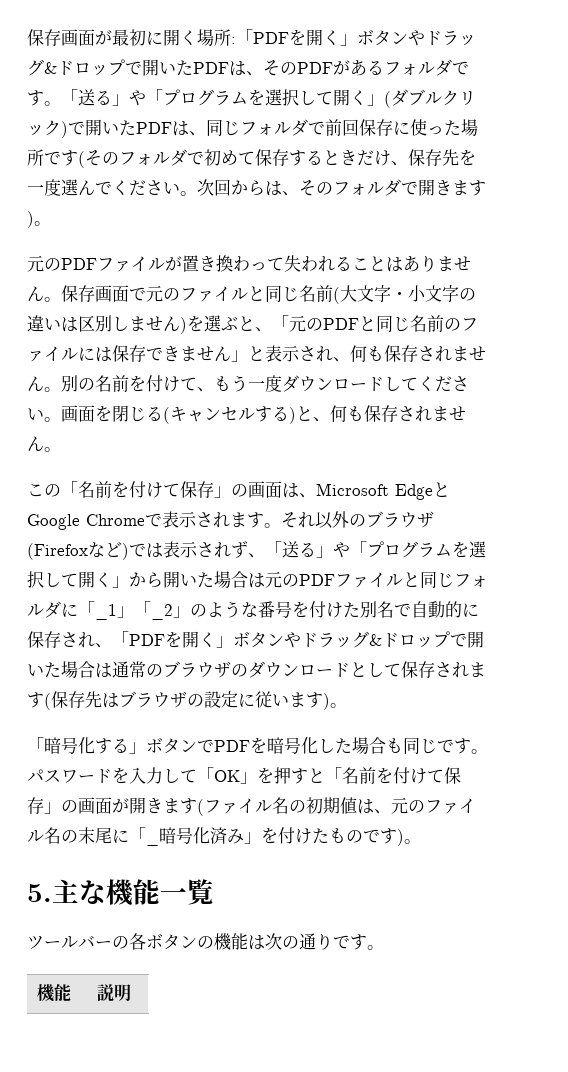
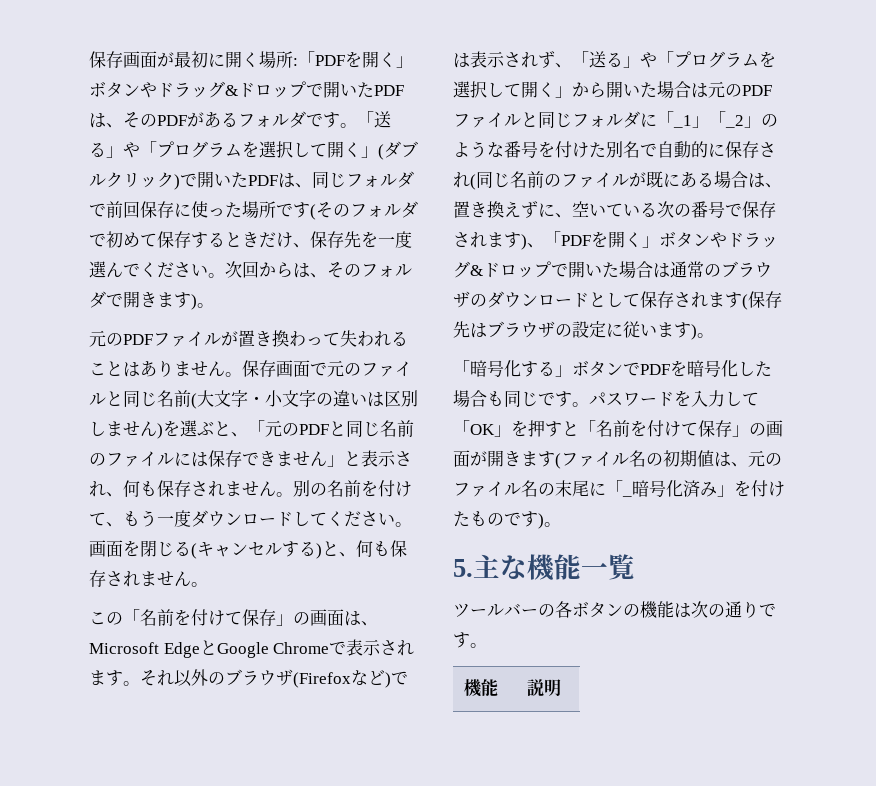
- それ以外のブラウザ(Firefoxなど)では表示されず、「送る」や「プログラムを選択して開く」から開いた場合は元のPDFファイルと同じフォルダに「_1」「_2」のような番号を付けた別名で自動的に保存され、「PDFを開く」ボタンやドラッグ&ドロップで開いた場合は通常のブラウザのダウンロードとして保存されます(保存先はブラウザの設定に従います)。
+ それ以外のブラウザ(Firefoxなど)では表示されず、「送る」や「プログラムを選択して開く」から開いた場合は元のPDFファイルと同じフォルダに「_1」「_2」のような番号を付けた別名で自動的に保存され(同じ名前のファイルが既にある場合は、置き換えずに、空いている次の番号で保存されます)、「PDFを開く」ボタンやドラッグ&ドロップで開いた場合は通常のブラウザのダウンロードとして保存されます(保存先はブラウザの設定に従います)。

